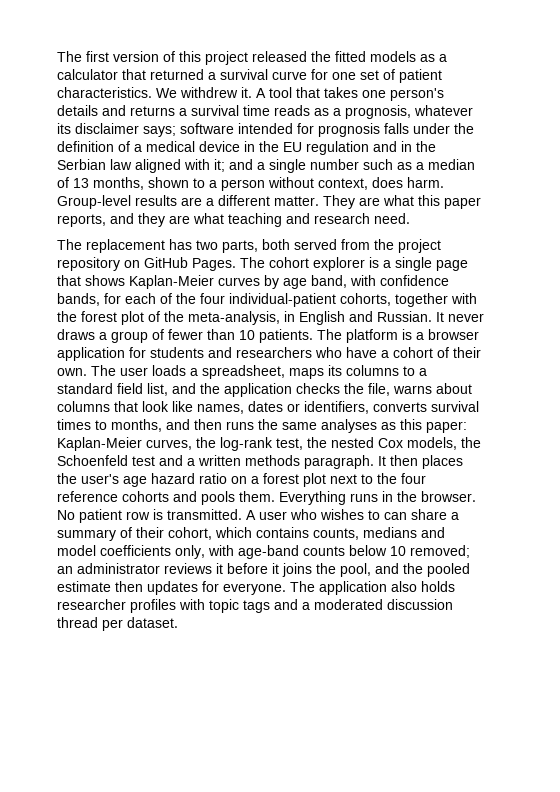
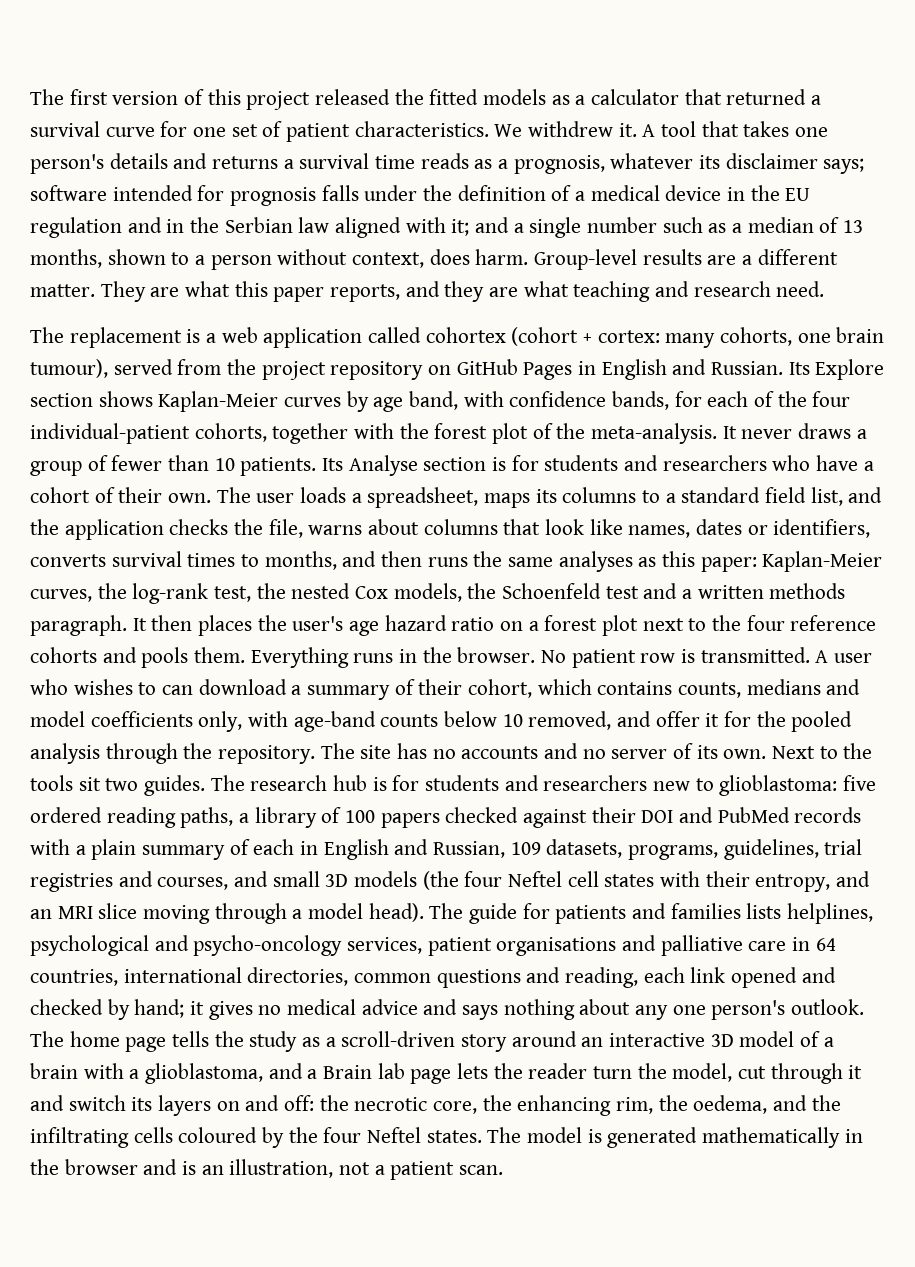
- The replacement has two parts, both served from the project repository on GitHub Pages. The cohort explorer is a single page that shows Kaplan-Meier curves by age band, with confidence bands, for each of the four individual-patient cohorts, together with the forest plot of the meta-analysis, in English and Russian.
+ The replacement is a web application called cohortex (cohort + cortex: many cohorts, one brain tumour), served from the project repository on GitHub Pages in English and Russian. Its Explore section shows Kaplan-Meier curves by age band, with confidence bands, for each of the four individual-patient cohorts, together with the forest plot of the meta-analysis.
- The platform is a browser application for students and researchers who have a cohort of their own.
+ Its Analyse section is for students and researchers who have a cohort of their own.
- A user who wishes to can share a summary of their cohort, which contains counts, medians and model coefficients only, with age-band counts below 10 removed; an administrator reviews it before it joins the pool, and the pooled estimate then updates for everyone. The application also holds researcher profiles with topic tags and a moderated discussion thread per dataset.
+ A user who wishes to can download a summary of their cohort, which contains counts, medians and model coefficients only, with age-band counts below 10 removed, and offer it for the pooled analysis through the repository. The site has no accounts and no server of its own. Next to the tools sit two guides. The research hub is for students and researchers new to glioblastoma: five ordered reading paths, a library of 100 papers checked against their DOI and PubMed records with a plain summary of each in English and Russian, 109 datasets, programs, guidelines, trial registries and courses, and small 3D models (the four Neftel cell states with their entropy, and an MRI slice moving through a model head). The guide for patients and families lists helplines, psychological and psycho-oncology services, patient organisations and palliative care in 64 countries, international directories, common questions and reading, each link opened and checked by hand; it gives no medical advice and says nothing about any one person's outlook. The home page tells the study as a scroll-driven story around an interactive 3D model of a brain with a glioblastoma, and a Brain lab page lets the reader turn the model, cut through it and switch its layers on and off: the necrotic core, the enhancing rim, the oedema, and the infiltrating cells coloured by the four Neftel states. The model is generated mathematically in the browser and is an illustration, not a patient scan.

